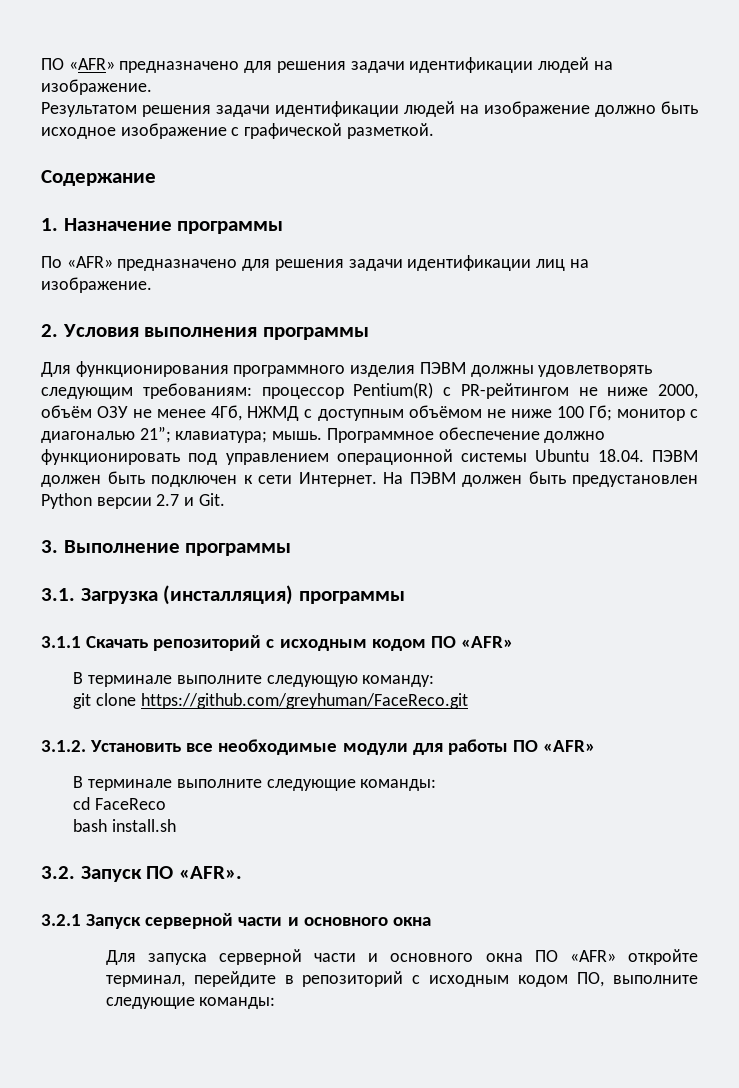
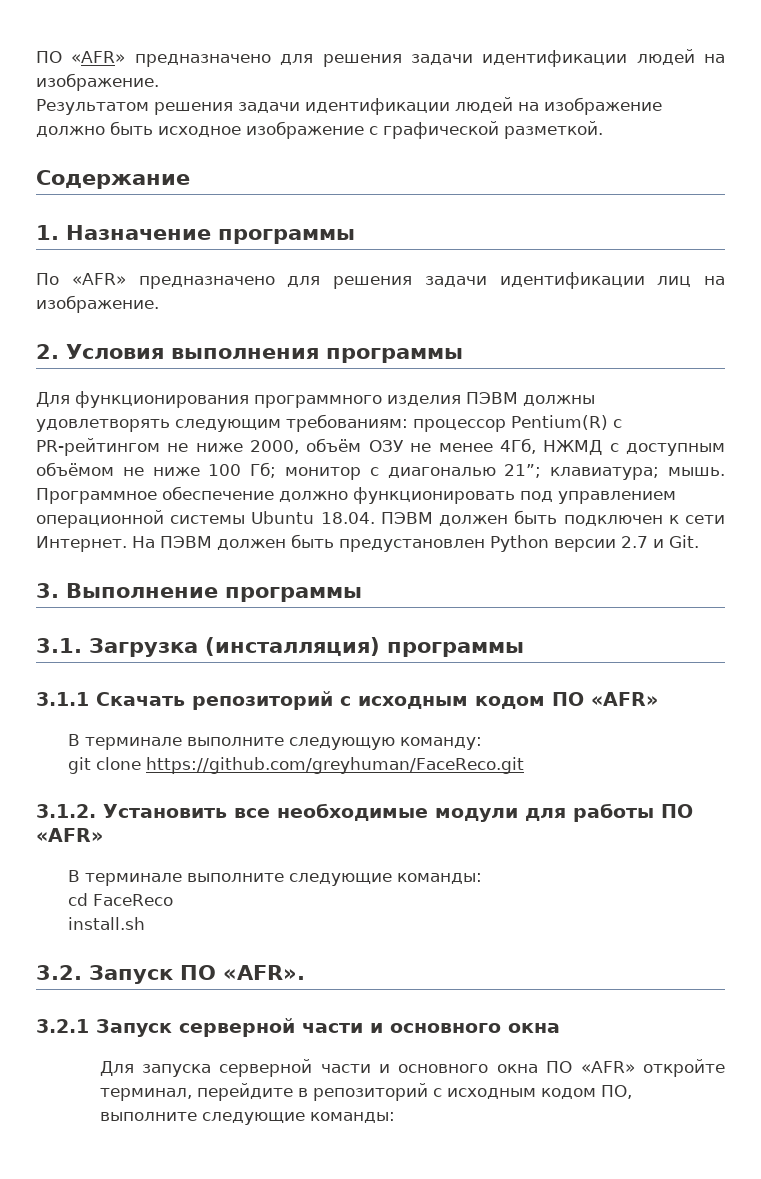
- bash install.sh
+ install.sh

